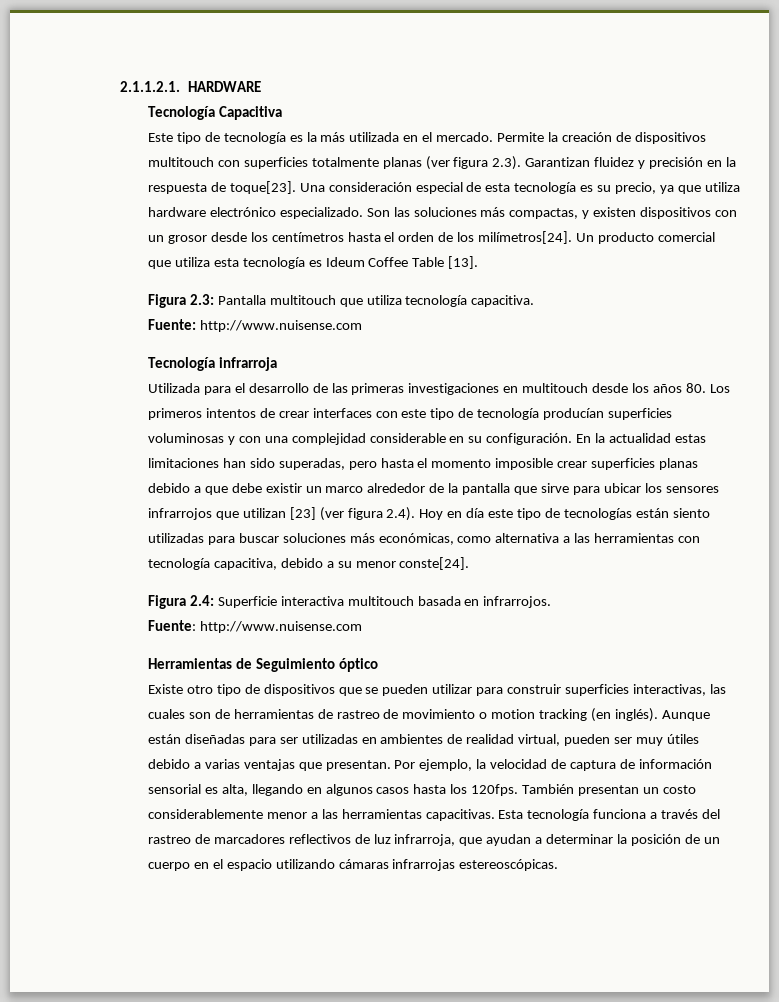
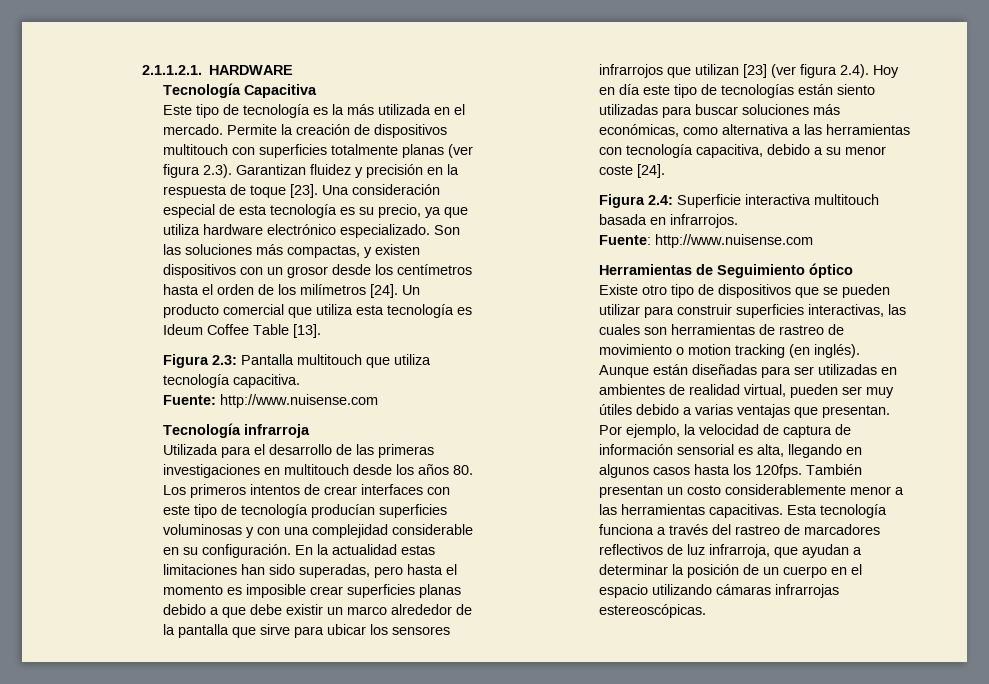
- Permite la creación de dispositivos multitouch con superficies totalmente planas (ver figura 2.3). Garantizan fluidez y precisión en la respuesta de toque[23].
+ Permite la creación de dispositivos multitouch con superficies totalmente planas (ver figura 2.3). Garantizan fluidez y precisión en la respuesta de toque [23].
- Son las soluciones más compactas, y existen dispositivos con un grosor desde los centímetros hasta el orden de los milímetros[24].
+ Son las soluciones más compactas, y existen dispositivos con un grosor desde los centímetros hasta el orden de los milímetros [24].
- En la actualidad estas limitaciones han sido superadas, pero hasta el momento imposible crear superficies planas debido a que debe existir un marco alrededor de la pantalla que sirve para ubicar los sensores infrarrojos que utilizan [23] (ver figura 2.4). Hoy en día este tipo de tecnologías están siento utilizadas para buscar soluciones más económicas, como alternativa a las herramientas con tecnología capacitiva, debido a su menor conste[24].
+ En la actualidad estas limitaciones han sido superadas, pero hasta el momento es imposible crear superficies planas debido a que debe existir un marco alrededor de la pantalla que sirve para ubicar los sensores infrarrojos que utilizan [23] (ver figura 2.4). Hoy en día este tipo de tecnologías están siento utilizadas para buscar soluciones más económicas, como alternativa a las herramientas con tecnología capacitiva, debido a su menor coste [24].
- Existe otro tipo de dispositivos que se pueden utilizar para construir superficies interactivas, las cuales son de herramientas de rastreo de movimiento o motion tracking (en inglés).
+ Existe otro tipo de dispositivos que se pueden utilizar para construir superficies interactivas, las cuales son herramientas de rastreo de movimiento o motion tracking (en inglés).

